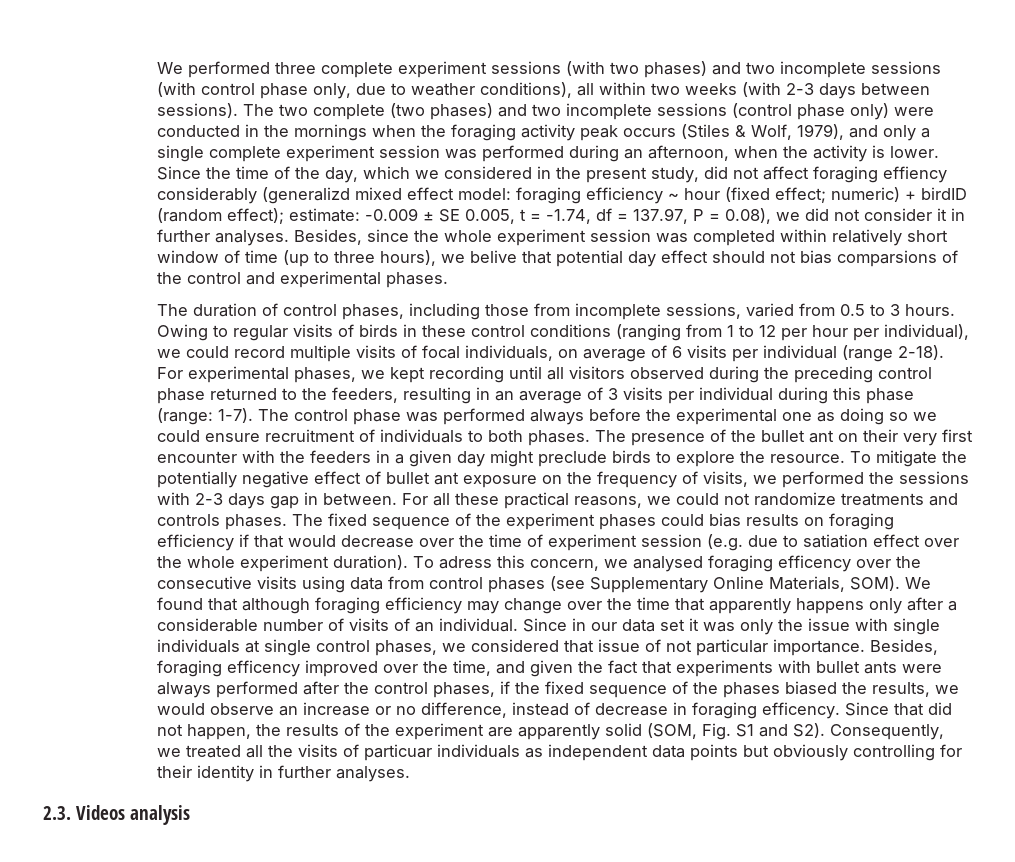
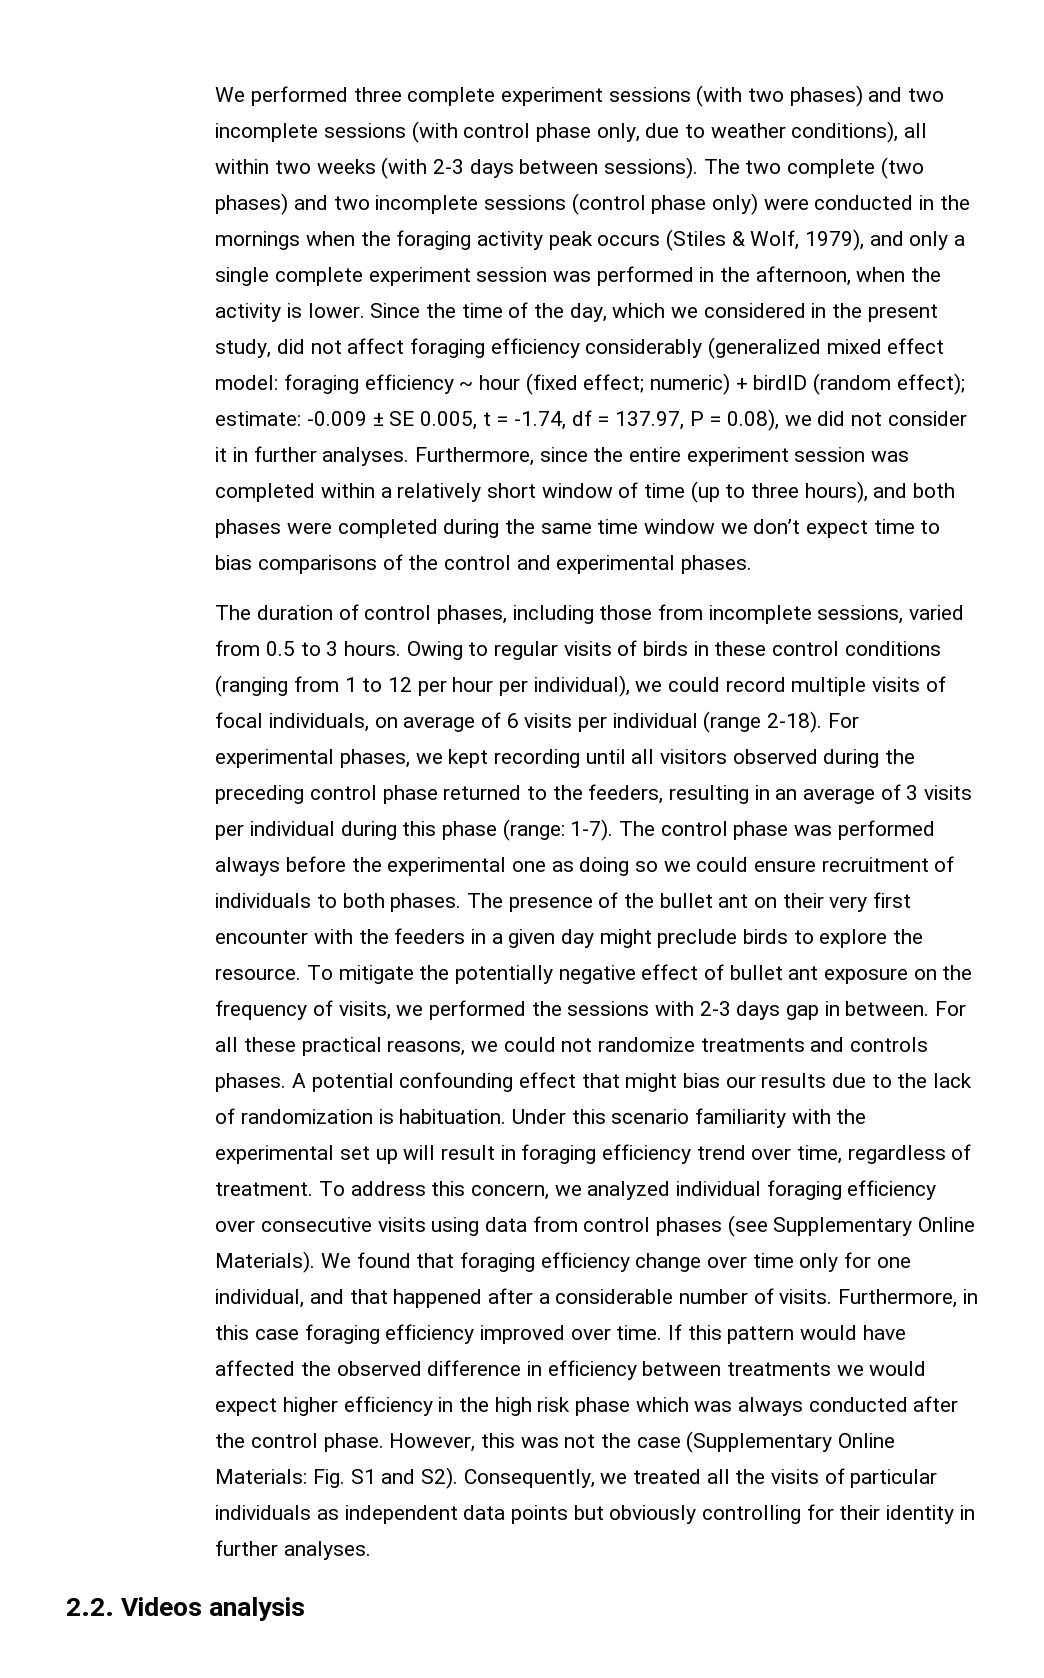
- The two complete (two phases) and two incomplete sessions (control phase only) were conducted in the mornings when the foraging activity peak occurs (Stiles & Wolf, 1979), and only a single complete experiment session was performed during an afternoon, when the activity is lower.
+ The two complete (two phases) and two incomplete sessions (control phase only) were conducted in the mornings when the foraging activity peak occurs (Stiles & Wolf, 1979), and only a single complete experiment session was performed in the afternoon, when the activity is lower.
- Since the time of the day, which we considered in the present study, did not affect foraging effiency considerably (generalizd mixed effect model: foraging efficiency ~ hour (fixed effect; numeric) + birdID (random effect); estimate: -0.009 ± SE 0.005, t = -1.74, df = 137.97, P = 0.08), we did not consider it in further analyses.
+ Since the time of the day, which we considered in the present study, did not affect foraging efficiency considerably (generalized mixed effect model: foraging efficiency ~ hour (fixed effect; numeric) + birdID (random effect); estimate: -0.009 ± SE 0.005, t = -1.74, df = 137.97, P = 0.08), we did not consider it in further analyses.
- Besides, since the whole experiment session was completed within relatively short window of time (up to three hours), we belive that potential day effect should not bias comparsions of the control and experimental phases.
+ Furthermore, since the entire experiment session was completed within a relatively short window of time (up to three hours), and both phases were completed during the same time window we don’t expect time to bias comparisons of the control and experimental phases.
- The fixed sequence of the experiment phases could bias results on foraging efficiency if that would decrease over the time of experiment session (e.g. due to satiation effect over the whole experiment duration). To adress this concern, we analysed foraging efficency over the consecutive visits using data from control phases (see Supplementary Online Materials, SOM).
+ A potential confounding effect that might bias our results due to the lack of randomization is habituation. Under this scenario familiarity with the experimental set up will result in foraging efficiency trend over time, regardless of treatment. To address this concern, we analyzed individual foraging efficiency over consecutive visits using data from control phases (see Supplementary Online Materials).
- We found that although foraging efficiency may change over the time that apparently happens only after a considerable number of visits of an individual. Since in our data set it was only the issue with single individuals at single control phases, we considered that issue of not particular importance. Besides, foraging efficency improved over the time, and given the fact that experiments with bullet ants were always performed after the control phases, if the fixed sequence of the phases biased the results, we would observe an increase or no difference, instead of decrease in foraging efficency. Since that did not happen, the results of the experiment are apparently solid (SOM, Fig. S1 and S2). Consequently, we treated all the visits of particuar individuals as independent data points but obviously controlling for their identity in further analyses.
+ We found that foraging efficiency change over time only for one individual, and that happened after a considerable number of visits. Furthermore, in this case foraging efficiency improved over time. If this pattern would have affected the observed difference in efficiency between treatments we would expect higher efficiency in the high risk phase which was always conducted after the control phase. However, this was not the case (Supplementary Online Materials: Fig. S1 and S2). Consequently, we treated all the visits of particular individuals as independent data points but obviously controlling for their identity in further analyses.
- 2.3. Videos analysis
+ 2.2. Videos analysis

